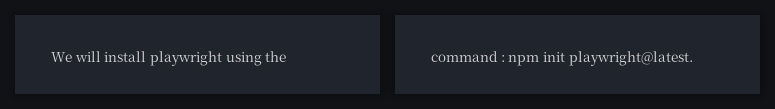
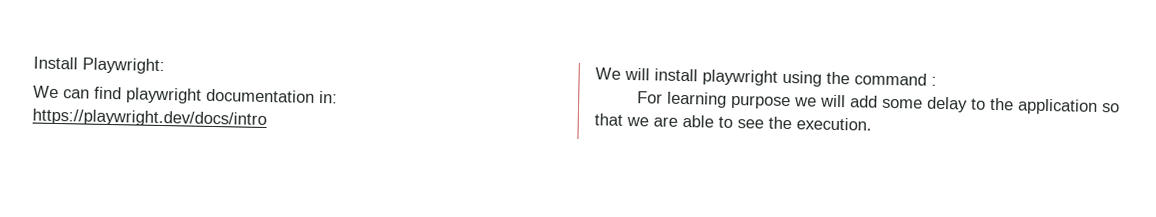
+ Install Playwright:
+ We can find playwright documentation in: https://playwright.dev/docs/intro
- We will install playwright using the command : npm init playwright@latest.
+ We will install playwright using the command :
+ For learning purpose we will add some delay to the application so that we are able to see the execution.

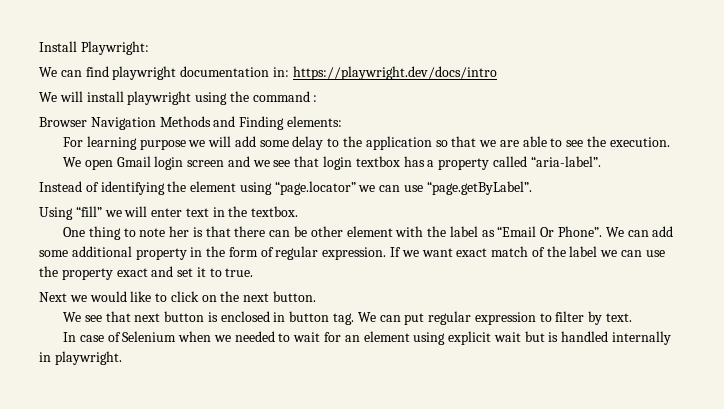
+ Browser Navigation Methods and Finding elements:
+ We open Gmail login screen and we see that login textbox has a property called “aria-label”.
+ Instead of identifying the element using “page.locator” we can use “page.getByLabel”.
+ Using “fill” we will enter text in the textbox.
+ One thing to note her is that there can be other element with the label as “Email Or Phone”. We can add some additional property in the form of regular expression. If we want exact match of the label we can use the property exact and set it to true.
+ Next we would like to click on the next button.
+ We see that next button is enclosed in button tag. We can put regular expression to filter by text.
+ In case of Selenium when we needed to wait for an element using explicit wait but is handled internally in playwright.

